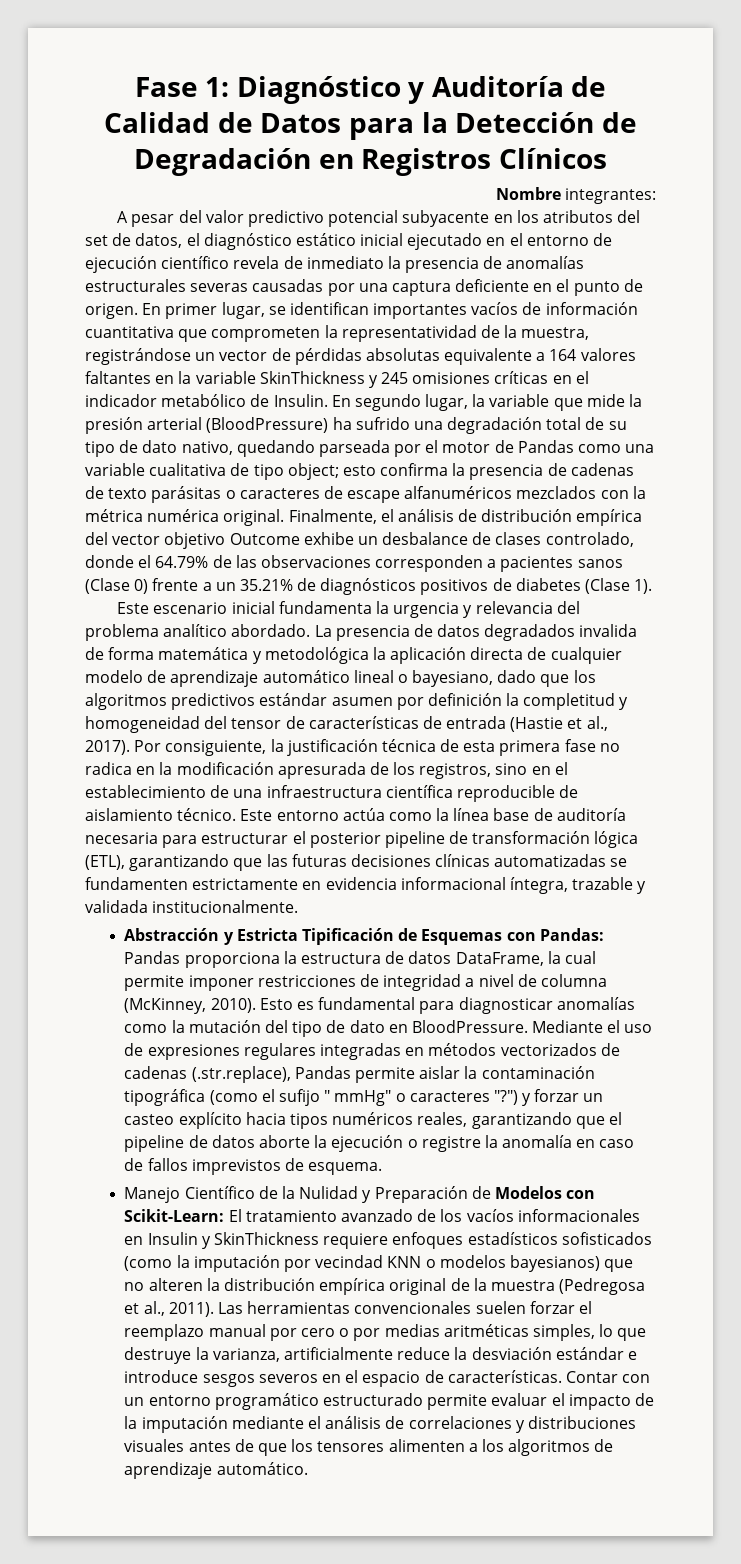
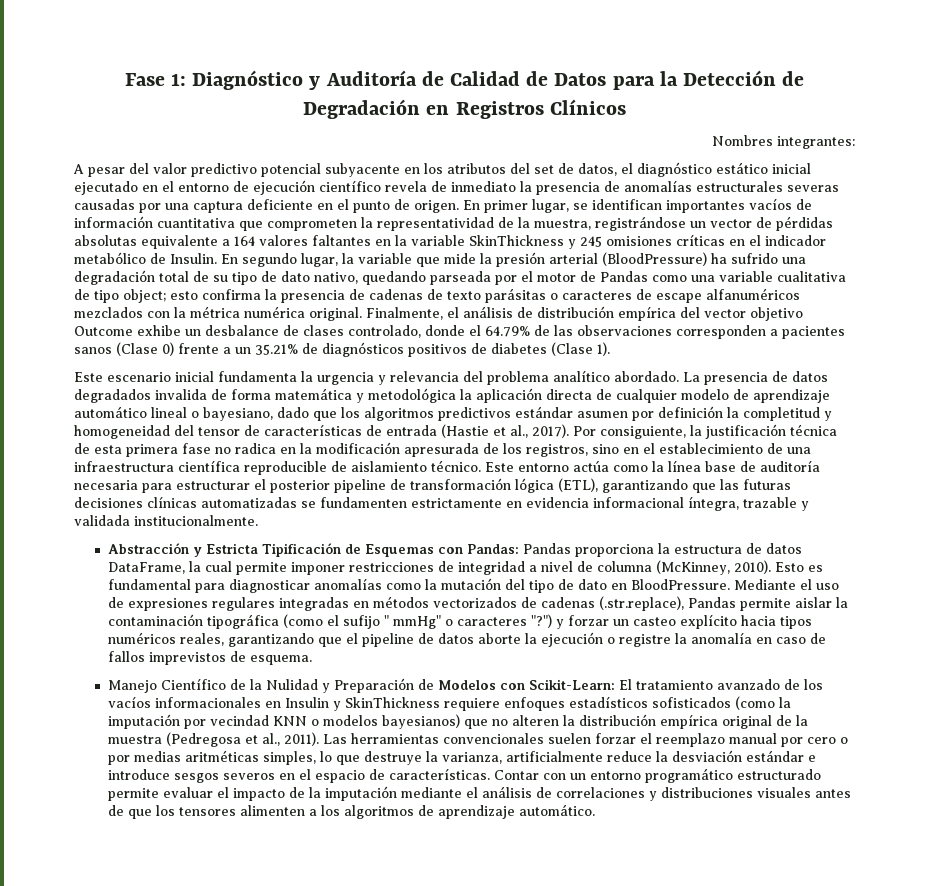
- Nombre integrantes:
+ Nombres integrantes:

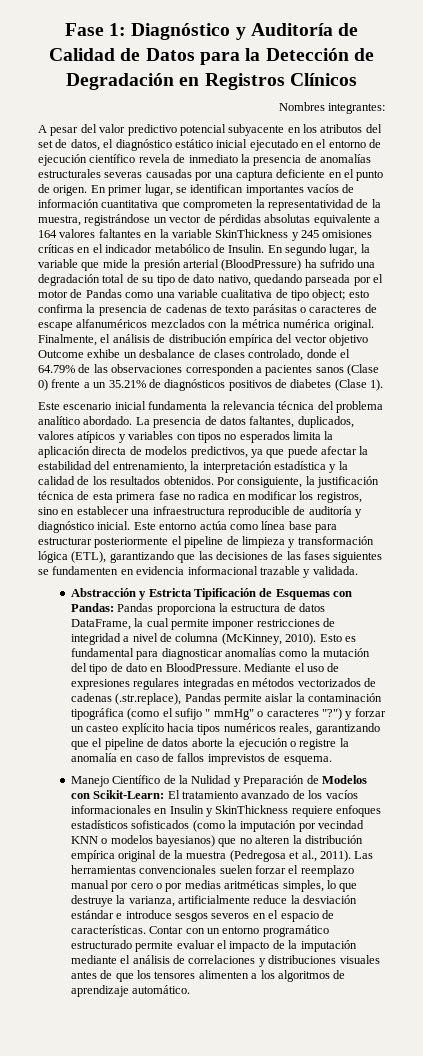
- Este escenario inicial fundamenta la urgencia y relevancia del problema analítico abordado.
+ Este escenario inicial fundamenta la relevancia técnica del problema analítico abordado.
- La presencia de datos degradados invalida de forma matemática y metodológica la aplicación directa de cualquier modelo de aprendizaje automático lineal o bayesiano, dado que los algoritmos predictivos estándar asumen por definición la completitud y homogeneidad del tensor de características de entrada (Hastie et al., 2017).
+ La presencia de datos faltantes, duplicados, valores atípicos y variables con tipos no esperados limita la aplicación directa de modelos predictivos, ya que puede afectar la estabilidad del entrenamiento, la interpretación estadística y la calidad de los resultados obtenidos.
- Por consiguiente, la justificación técnica de esta primera fase no radica en la modificación apresurada de los registros, sino en el establecimiento de una infraestructura científica reproducible de aislamiento técnico.
+ Por consiguiente, la justificación técnica de esta primera fase no radica en modificar los registros, sino en establecer una infraestructura reproducible de auditoría y diagnóstico inicial.
- Este entorno actúa como la línea base de auditoría necesaria para estructurar el posterior pipeline de transformación lógica (ETL), garantizando que las futuras decisiones clínicas automatizadas se fundamenten estrictamente en evidencia informacional íntegra, trazable y validada institucionalmente.
+ Este entorno actúa como línea base para estructurar posteriormente el pipeline de limpieza y transformación lógica (ETL), garantizando que las decisiones de las fases siguientes se fundamenten en evidencia informacional trazable y validada.

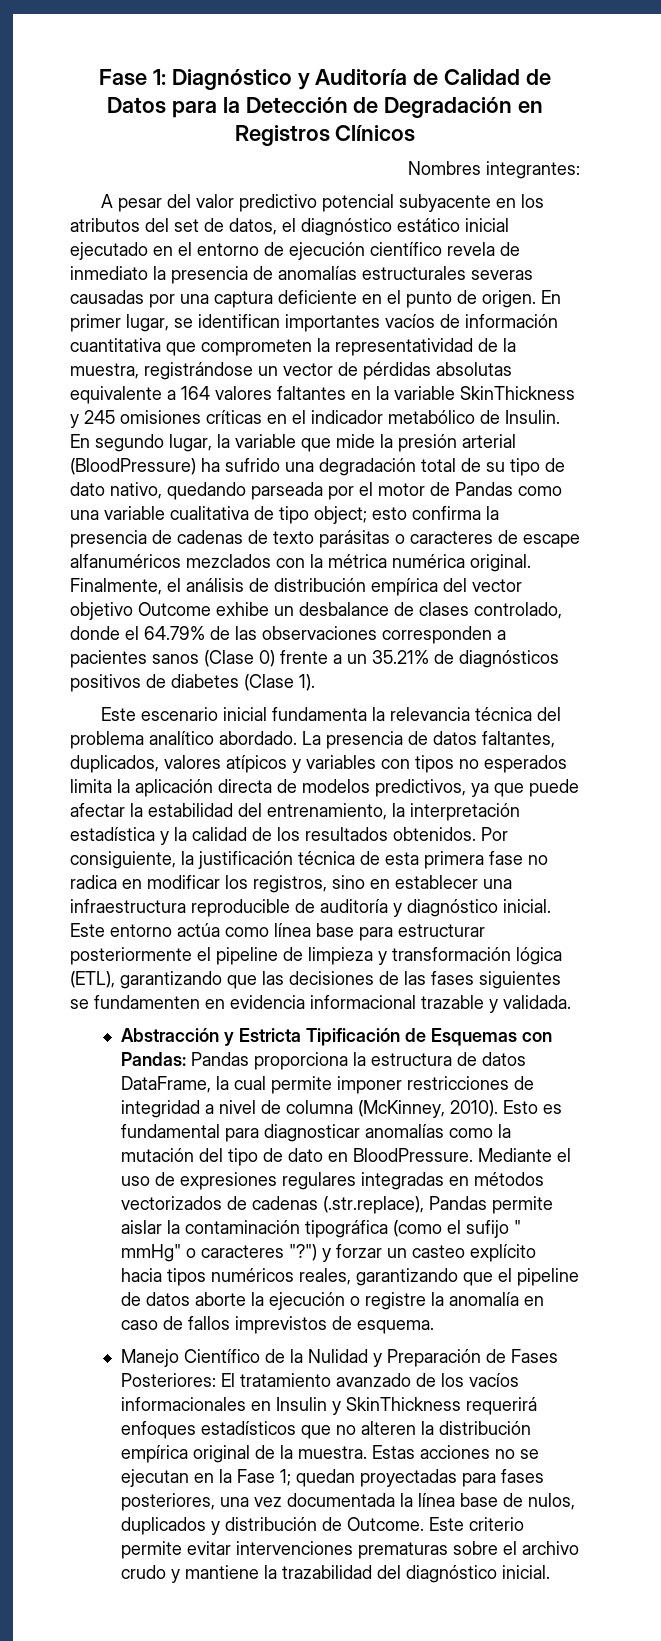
- Manejo Científico de la Nulidad y Preparación de Modelos con Scikit-Learn: El tratamiento avanzado de los vacíos informacionales en Insulin y SkinThickness requiere enfoques estadísticos sofisticados (como la imputación por vecindad KNN o modelos bayesianos) que no alteren la distribución empírica original de la muestra (Pedregosa et al., 2011). Las herramientas convencionales suelen forzar el reemplazo manual por cero o por medias aritméticas simples, lo que destruye la varianza, artificialmente reduce la desviación estándar e introduce sesgos severos en el espacio de características. Contar con un entorno programático estructurado permite evaluar el impacto de la imputación mediante el análisis de correlaciones y distribuciones visuales antes de que los tensores alimenten a los algoritmos de aprendizaje automático.
+ Manejo Científico de la Nulidad y Preparación de Fases Posteriores: El tratamiento avanzado de los vacíos informacionales en Insulin y SkinThickness requerirá enfoques estadísticos que no alteren la distribución empírica original de la muestra. Estas acciones no se ejecutan en la Fase 1; quedan proyectadas para fases posteriores, una vez documentada la línea base de nulos, duplicados y distribución de Outcome. Este criterio permite evitar intervenciones prematuras sobre el archivo crudo y mantiene la trazabilidad del diagnóstico inicial.

